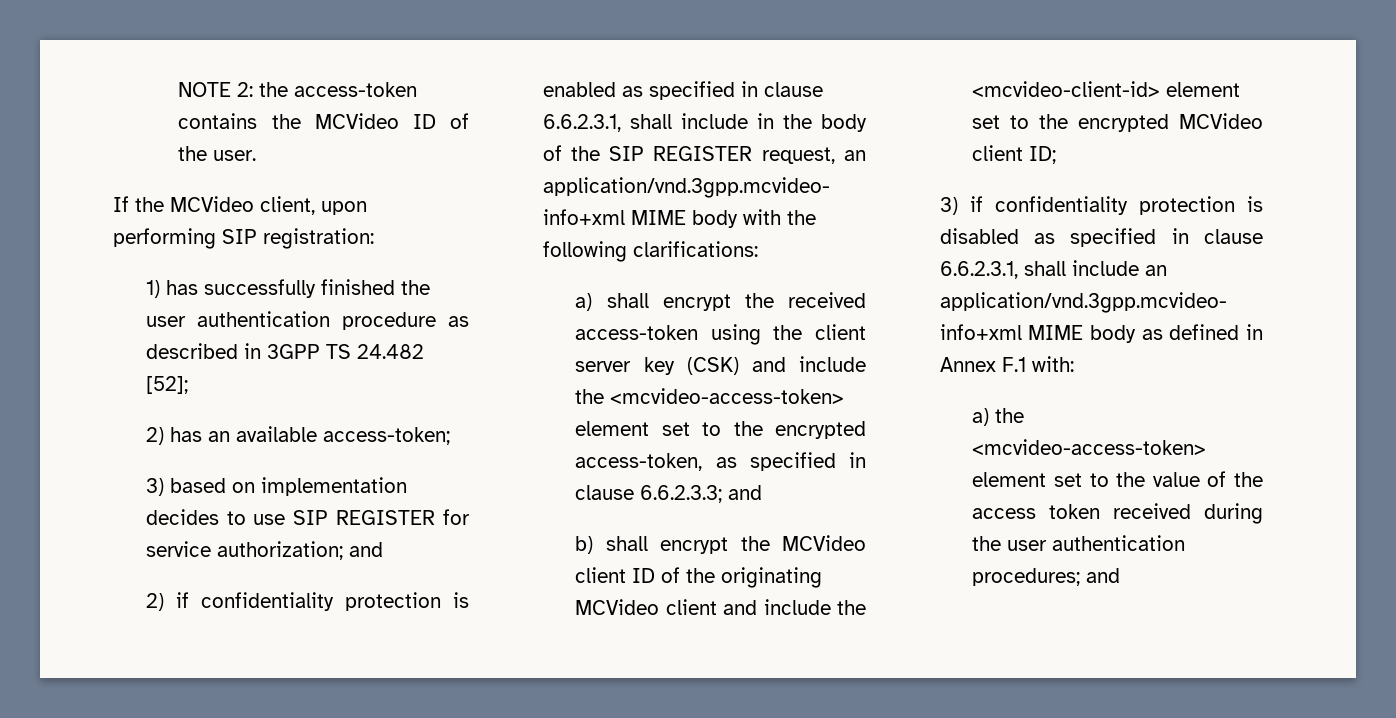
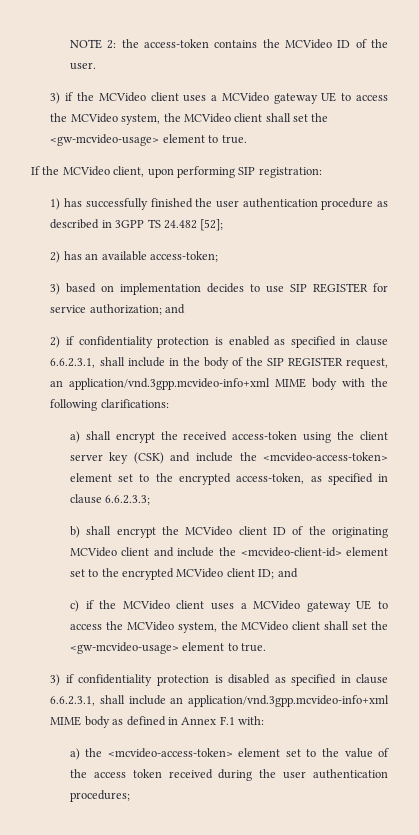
+ 3) if the MCVideo client uses a MCVideo gateway UE to access the MCVideo system, the MCVideo client shall set the <gw-mcvideo-usage> element to true.
- a) shall encrypt the received access-token using the client server key (CSK) and include the <mcvideo-access-token> element set to the encrypted access-token, as specified in clause 6.6.2.3.3; and
+ a) shall encrypt the received access-token using the client server key (CSK) and include the <mcvideo-access-token> element set to the encrypted access-token, as specified in clause 6.6.2.3.3;
- b) shall encrypt the MCVideo client ID of the originating MCVideo client and include the <mcvideo-client-id> element set to the encrypted MCVideo client ID;
+ b) shall encrypt the MCVideo client ID of the originating MCVideo client and include the <mcvideo-client-id> element set to the encrypted MCVideo client ID; and
+ c) if the MCVideo client uses a MCVideo gateway UE to access the MCVideo system, the MCVideo client shall set the <gw-mcvideo-usage> element to true.
- a) the <mcvideo-access-token> element set to the value of the access token received during the user authentication procedures; and
+ a) the <mcvideo-access-token> element set to the value of the access token received during the user authentication procedures;

